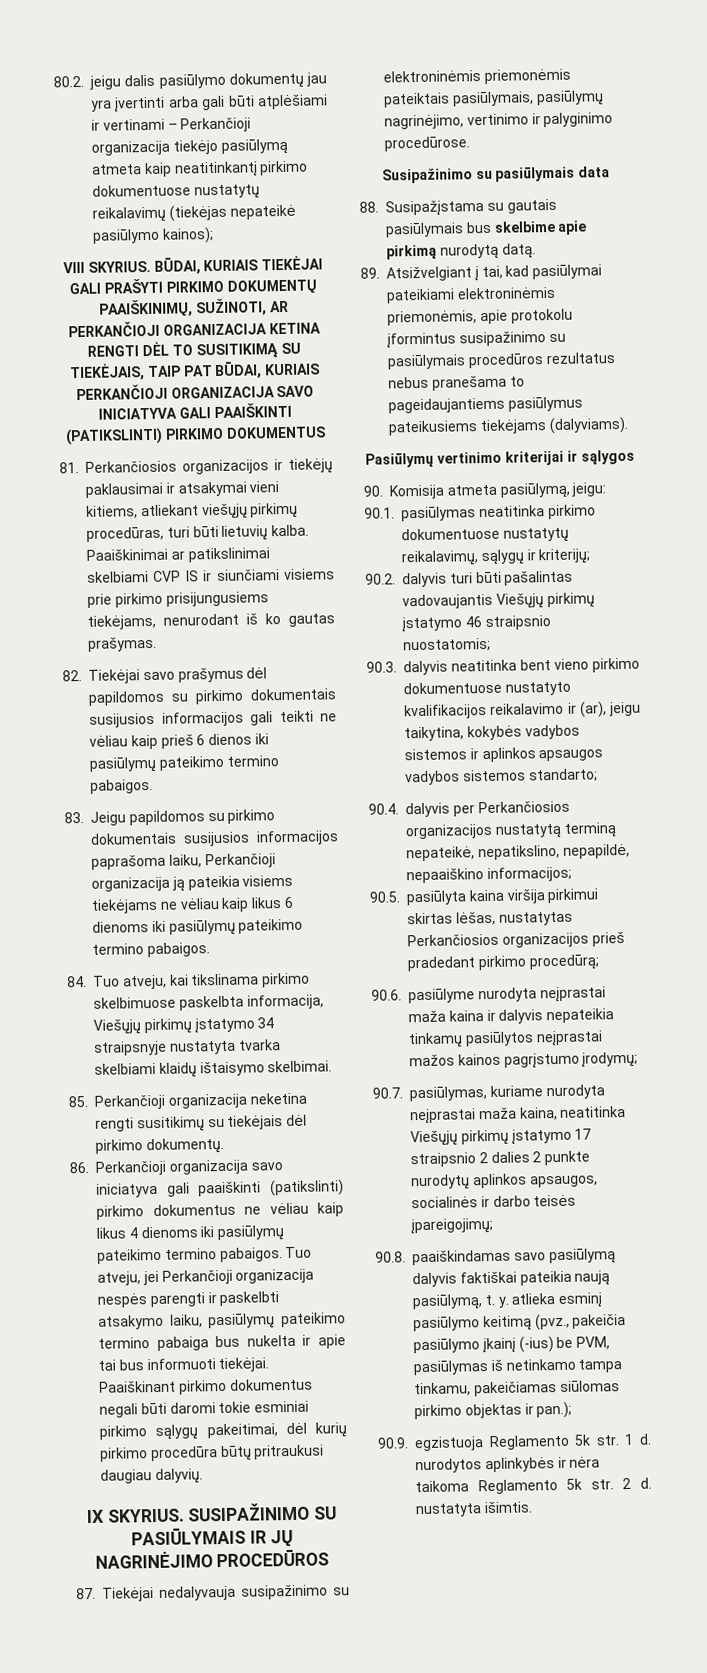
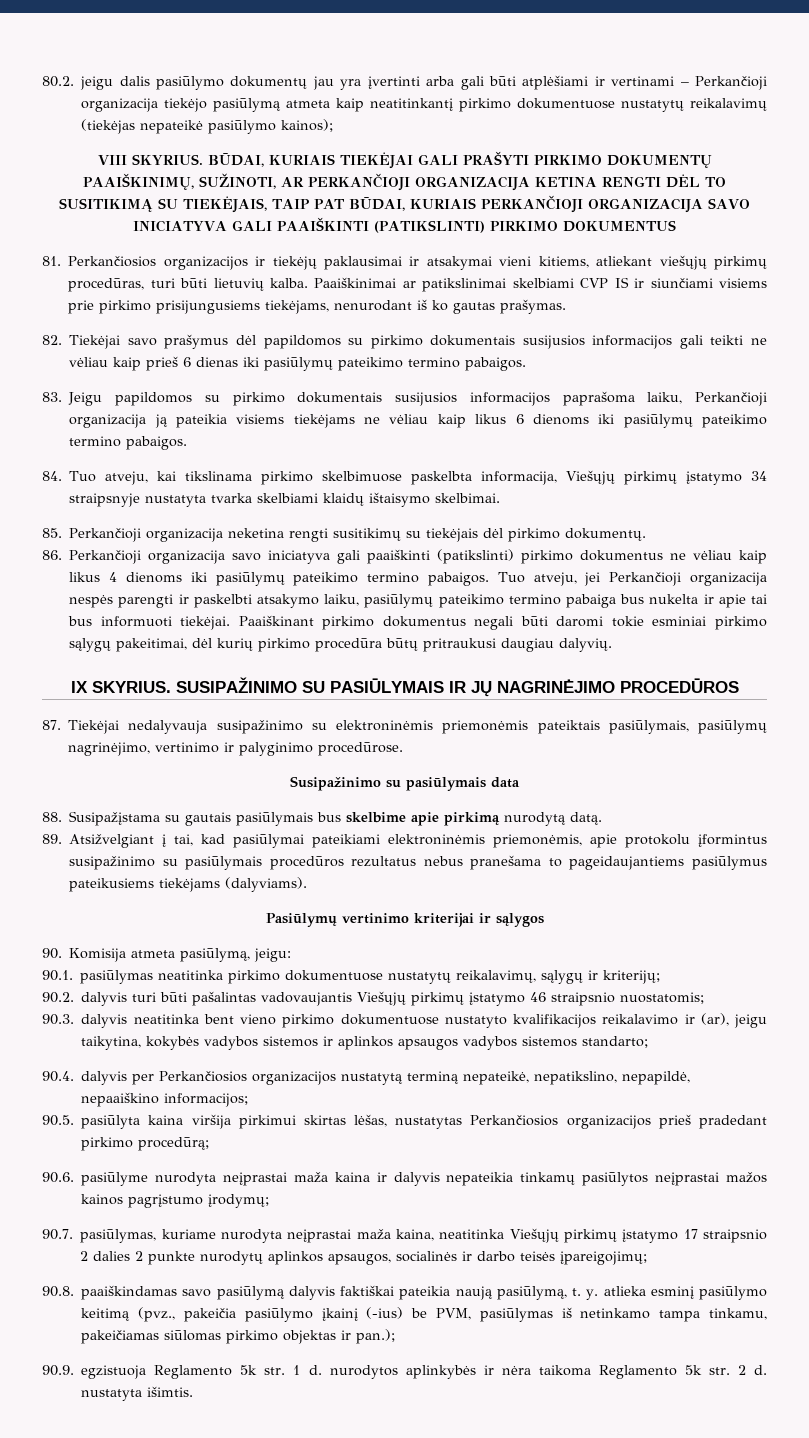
- 82. Tiekėjai savo prašymus dėl papildomos su pirkimo dokumentais susijusios informacijos gali teikti ne vėliau kaip prieš 6 dienos iki pasiūlymų pateikimo termino pabaigos.
+ 82. Tiekėjai savo prašymus dėl papildomos su pirkimo dokumentais susijusios informacijos gali teikti ne vėliau kaip prieš 6 dienas iki pasiūlymų pateikimo termino pabaigos.

